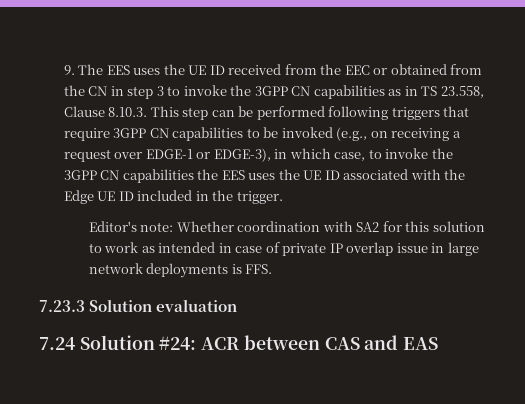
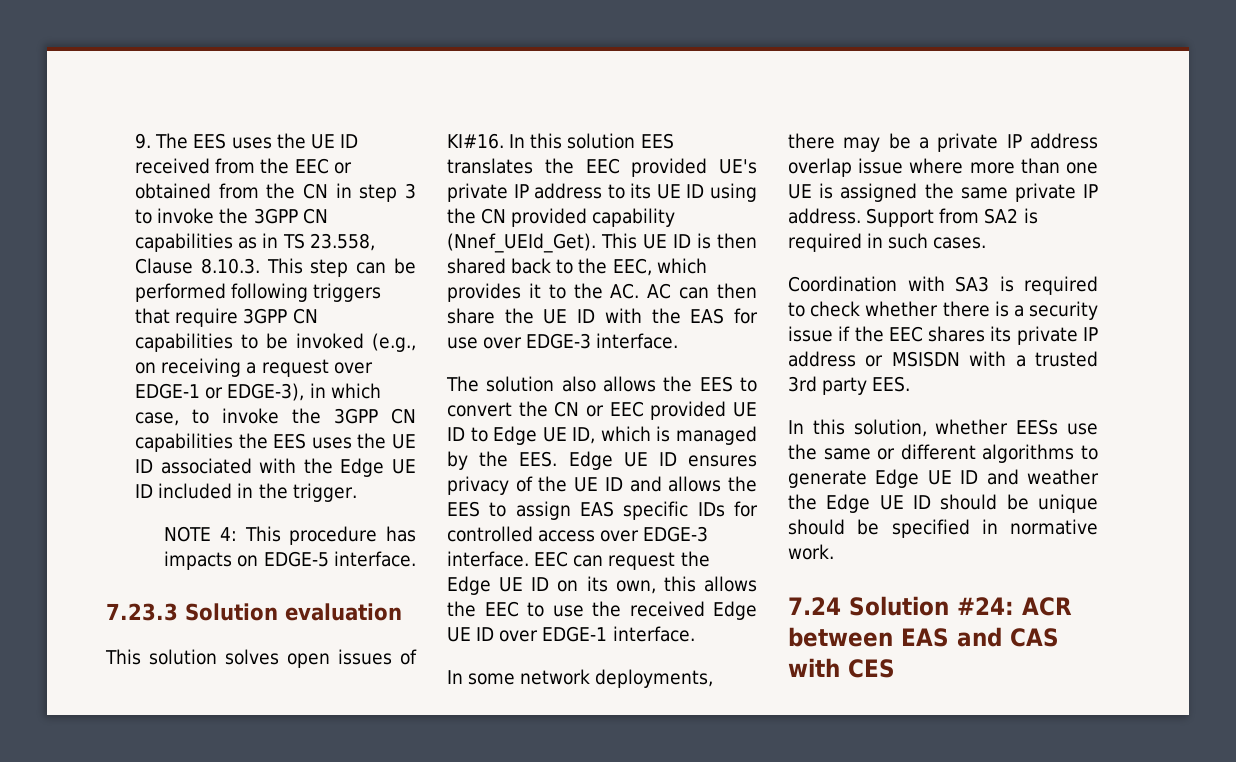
- Editor's note: Whether coordination with SA2 for this solution to work as intended in case of private IP overlap issue in large network deployments is FFS.
+ NOTE 4: This procedure has impacts on EDGE-5 interface.
  7.23.3 Solution evaluation
+ This solution solves open issues of KI#16. In this solution EES translates the EEC provided UE's private IP address to its UE ID using the CN provided capability (Nnef_UEId_Get). This UE ID is then shared back to the EEC, which provides it to the AC. AC can then share the UE ID with the EAS for use over EDGE-3 interface.
+ The solution also allows the EES to convert the CN or EEC provided UE ID to Edge UE ID, which is managed by the EES. Edge UE ID ensures privacy of the UE ID and allows the EES to assign EAS specific IDs for controlled access over EDGE-3 interface. EEC can request the Edge UE ID on its own, this allows the EEC to use the received Edge UE ID over EDGE-1 interface.
+ In some network deployments, there may be a private IP address overlap issue where more than one UE is assigned the same private IP address. Support from SA2 is required in such cases.
+ Coordination with SA3 is required to check whether there is a security issue if the EEC shares its private IP address or MSISDN with a trusted 3rd party EES.
+ In this solution, whether EESs use the same or different algorithms to generate Edge UE ID and weather the Edge UE ID should be unique should be specified in normative work.
- 7.24 Solution #24: ACR between CAS and EAS
+ 7.24 Solution #24: ACR between EAS and CAS with CES

